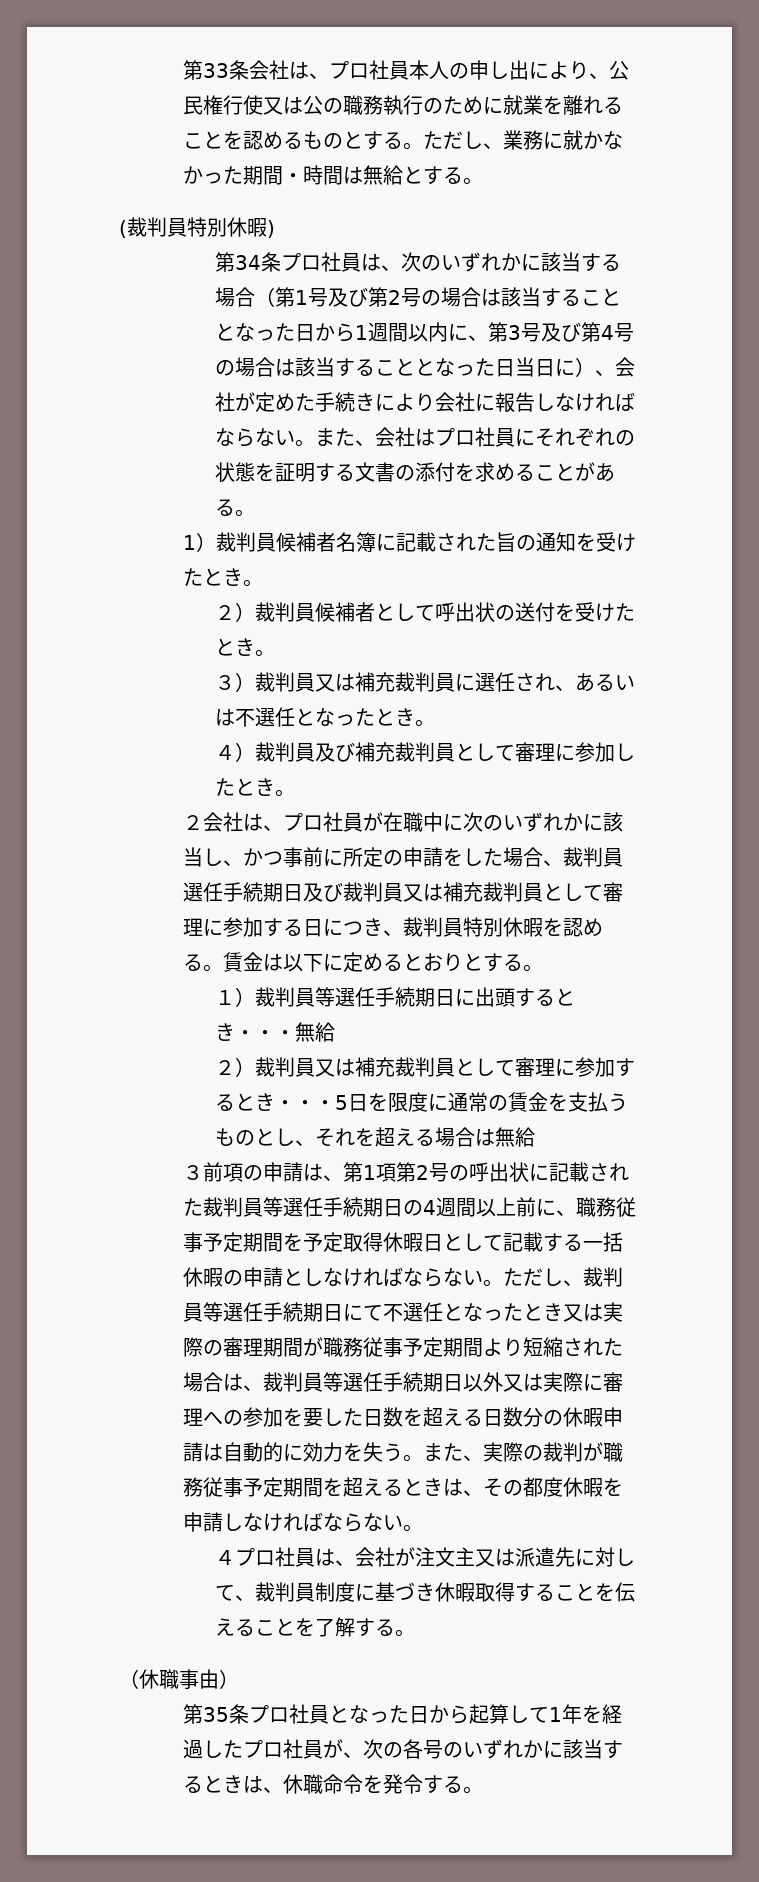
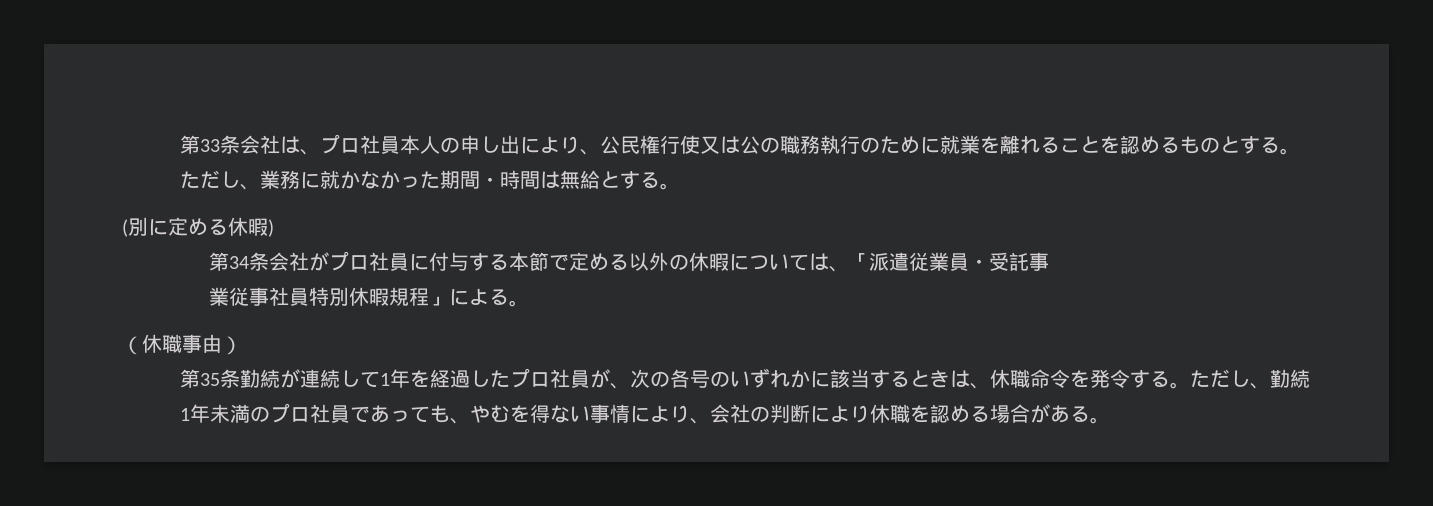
- (裁判員特別休暇)
+ (別に定める休暇)
- 第34条プロ社員は、次のいずれかに該当する場合（第1号及び第2号の場合は該当することとなった日から1週間以内に、第3号及び第4号の場合は該当することとなった日当日に）、会社が定めた手続きにより会社に報告しなければならない。また、会社はプロ社員にそれぞれの状態を証明する文書の添付を求めることがある。
- 1）裁判員候補者名簿に記載された旨の通知を受けたとき。
- ２）裁判員候補者として呼出状の送付を受けたとき。
- ３）裁判員又は補充裁判員に選任され、あるいは不選任となったとき。
- ４）裁判員及び補充裁判員として審理に参加したとき。
- ２会社は、プロ社員が在職中に次のいずれかに該当し、かつ事前に所定の申請をした場合、裁判員選任手続期日及び裁判員又は補充裁判員として審理に参加する日につき、裁判員特別休暇を認める。賃金は以下に定めるとおりとする。
- １）裁判員等選任手続期日に出頭するとき・・・無給
- ２）裁判員又は補充裁判員として審理に参加するとき・・・5日を限度に通常の賃金を支払うものとし、それを超える場合は無給
- ３前項の申請は、第1項第2号の呼出状に記載された裁判員等選任手続期日の4週間以上前に、職務従事予定期間を予定取得休暇日として記載する一括休暇の申請としなければならない。ただし、裁判員等選任手続期日にて不選任となったとき又は実際の審理期間が職務従事予定期間より短縮された場合は、裁判員等選任手続期日以外又は実際に審理への参加を要した日数を超える日数分の休暇申請は自動的に効力を失う。また、実際の裁判が職務従事予定期間を超えるときは、その都度休暇を申請しなければならない。
- ４プロ社員は、会社が注文主又は派遣先に対して、裁判員制度に基づき休暇取得することを伝えることを了解する。
+ 第34条会社がプロ社員に付与する本節で定める以外の休暇については、「派遣従業員・受託事
+ 業従事社員特別休暇規程」による。
- 第35条プロ社員となった日から起算して1年を経過したプロ社員が、次の各号のいずれかに該当するときは、休職命令を発令する。
+ 第35条勤続が連続して1年を経過したプロ社員が、次の各号のいずれかに該当するときは、休職命令を発令する。
+ ただし、勤続1年未満のプロ社員であっても、やむを得ない事情により、会社の判断により休職を認める場合がある。

